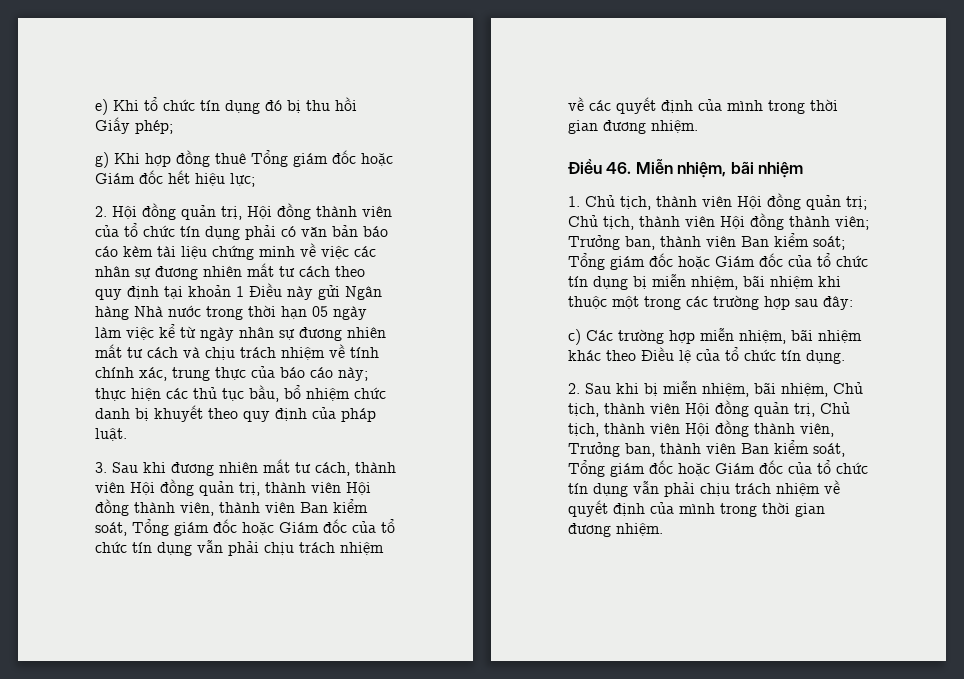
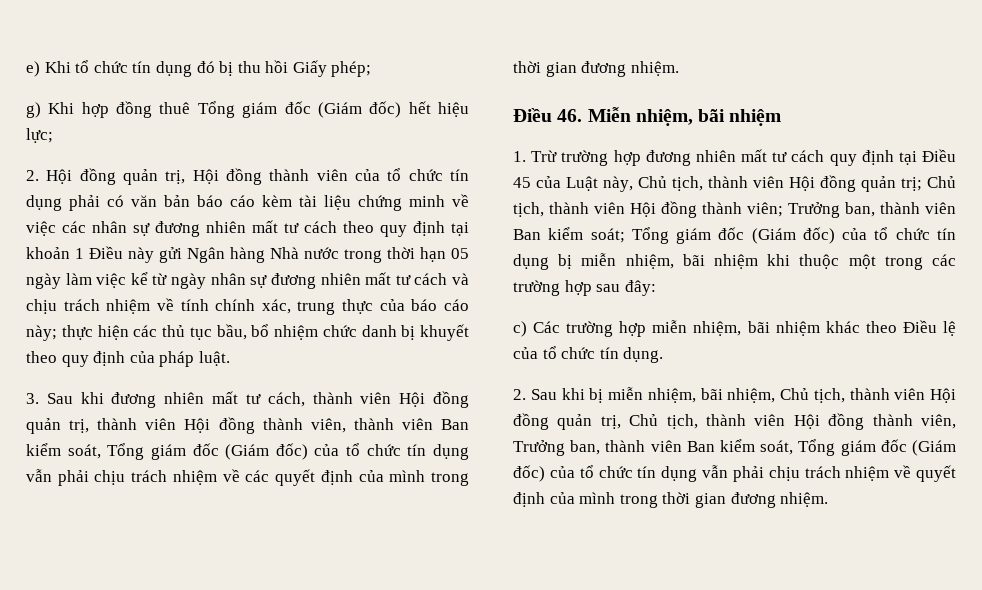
- g) Khi hợp đồng thuê Tổng giám đốc hoặc Giám đốc hết hiệu lực;
+ g) Khi hợp đồng thuê Tổng giám đốc (Giám đốc) hết hiệu lực;
- 3. Sau khi đương nhiên mất tư cách, thành viên Hội đồng quản trị, thành viên Hội đồng thành viên, thành viên Ban kiểm soát, Tổng giám đốc hoặc Giám đốc của tổ chức tín dụng vẫn phải chịu trách nhiệm về các quyết định của mình trong thời gian đương nhiệm.
+ 3. Sau khi đương nhiên mất tư cách, thành viên Hội đồng quản trị, thành viên Hội đồng thành viên, thành viên Ban kiểm soát, Tổng giám đốc (Giám đốc) của tổ chức tín dụng vẫn phải chịu trách nhiệm về các quyết định của mình trong thời gian đương nhiệm.
- 1. Chủ tịch, thành viên Hội đồng quản trị; Chủ tịch, thành viên Hội đồng thành viên; Trưởng ban, thành viên Ban kiểm soát; Tổng giám đốc hoặc Giám đốc của tổ chức tín dụng bị miễn nhiệm, bãi nhiệm khi thuộc một trong các trường hợp sau đây:
+ 1. Trừ trường hợp đương nhiên mất tư cách quy định tại Điều 45 của Luật này, Chủ tịch, thành viên Hội đồng quản trị; Chủ tịch, thành viên Hội đồng thành viên; Trưởng ban, thành viên Ban kiểm soát; Tổng giám đốc (Giám đốc) của tổ chức tín dụng bị miễn nhiệm, bãi nhiệm khi thuộc một trong các trường hợp sau đây:
- 2. Sau khi bị miễn nhiệm, bãi nhiệm, Chủ tịch, thành viên Hội đồng quản trị, Chủ tịch, thành viên Hội đồng thành viên, Trưởng ban, thành viên Ban kiểm soát, Tổng giám đốc hoặc Giám đốc của tổ chức tín dụng vẫn phải chịu trách nhiệm về quyết định của mình trong thời gian đương nhiệm.
+ 2. Sau khi bị miễn nhiệm, bãi nhiệm, Chủ tịch, thành viên Hội đồng quản trị, Chủ tịch, thành viên Hội đồng thành viên, Trưởng ban, thành viên Ban kiểm soát, Tổng giám đốc (Giám đốc) của tổ chức tín dụng vẫn phải chịu trách nhiệm về quyết định của mình trong thời gian đương nhiệm.

